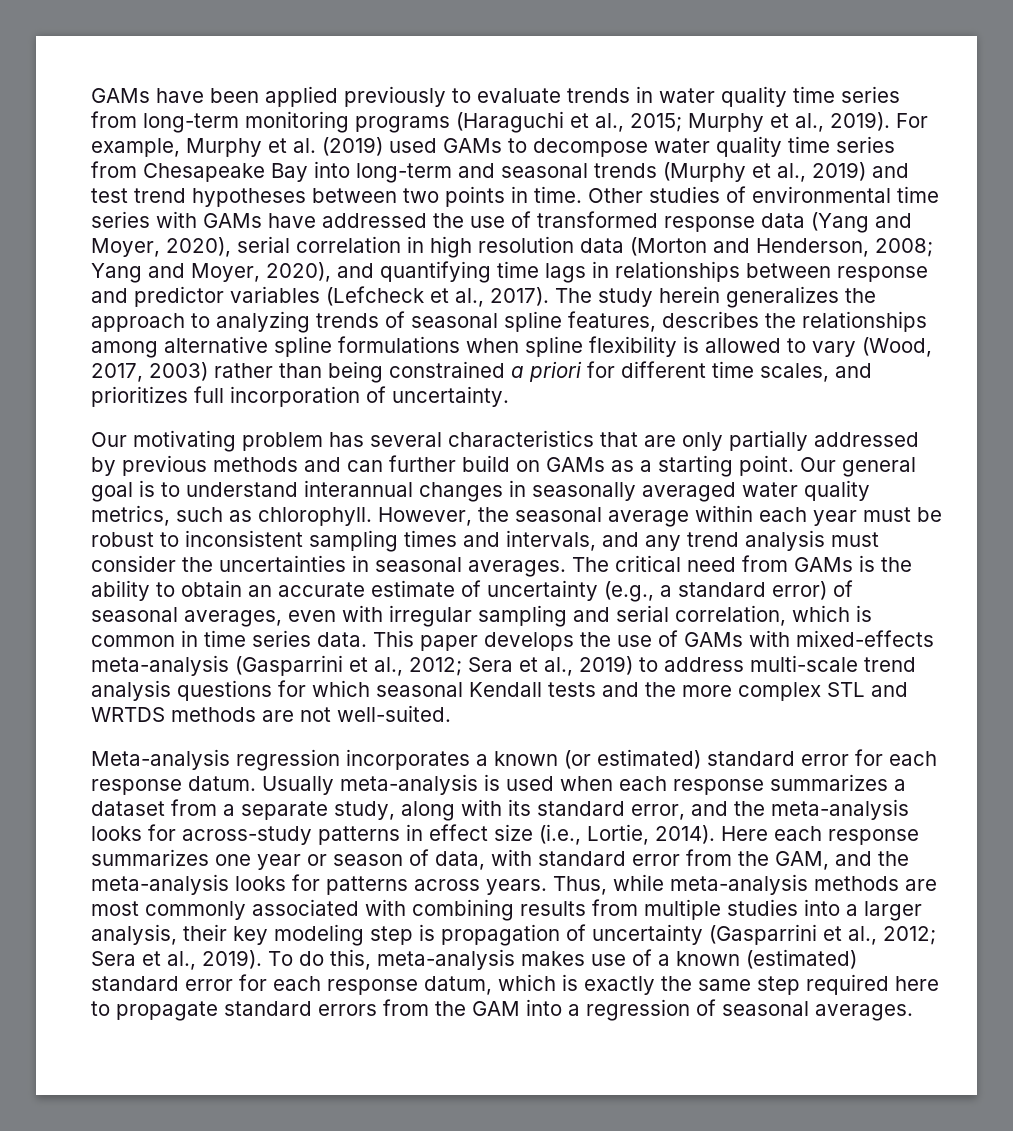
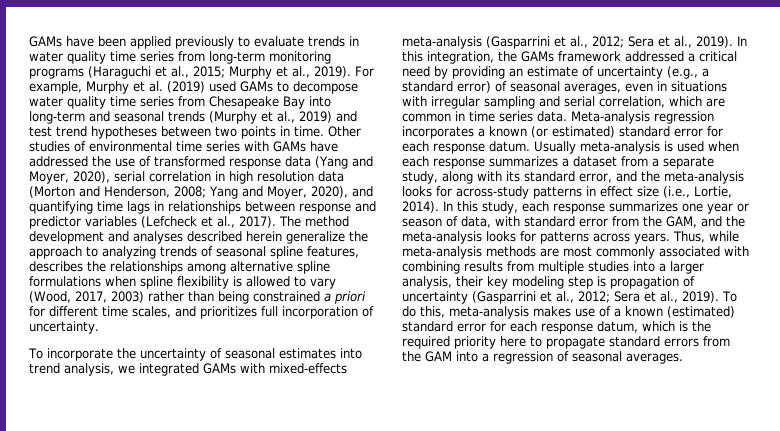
- The study herein generalizes the approach to analyzing trends of seasonal spline features, describes the relationships among alternative spline formulations when spline flexibility is allowed to vary (Wood, 2017, 2003) rather than being constrained a priori for different time scales, and prioritizes full incorporation of uncertainty.
+ The method development and analyses described herein generalize the approach to analyzing trends of seasonal spline features, describes the relationships among alternative spline formulations when spline flexibility is allowed to vary (Wood, 2017, 2003) rather than being constrained a priori for different time scales, and prioritizes full incorporation of uncertainty.
- Our motivating problem has several characteristics that are only partially addressed by previous methods and can further build on GAMs as a starting point. Our general goal is to understand interannual changes in seasonally averaged water quality metrics, such as chlorophyll. However, the seasonal average within each year must be robust to inconsistent sampling times and intervals, and any trend analysis must consider the uncertainties in seasonal averages. The critical need from GAMs is the ability to obtain an accurate estimate of uncertainty (e.g., a standard error) of seasonal averages, even with irregular sampling and serial correlation, which is common in time series data. This paper develops the use of GAMs with mixed-effects meta-analysis (Gasparrini et al., 2012; Sera et al., 2019) to address multi-scale trend analysis questions for which seasonal Kendall tests and the more complex STL and WRTDS methods are not well-suited.
- Meta-analysis regression incorporates a known (or estimated) standard error for each response datum.
+ To incorporate the uncertainty of seasonal estimates into trend analysis, we integrated GAMs with mixed-effects meta-analysis (Gasparrini et al., 2012; Sera et al., 2019). In this integration, the GAMs framework addressed a critical need by providing an estimate of uncertainty (e.g., a standard error) of seasonal averages, even in situations with irregular sampling and serial correlation, which are common in time series data. Meta-analysis regression incorporates a known (or estimated) standard error for each response datum.
- Here each response summarizes one year or season of data, with standard error from the GAM, and the meta-analysis looks for patterns across years.
+ In this study, each response summarizes one year or season of data, with standard error from the GAM, and the meta-analysis looks for patterns across years.
- To do this, meta-analysis makes use of a known (estimated) standard error for each response datum, which is exactly the same step required here to propagate standard errors from the GAM into a regression of seasonal averages.
+ To do this, meta-analysis makes use of a known (estimated) standard error for each response datum, which is the required priority here to propagate standard errors from the GAM into a regression of seasonal averages.

